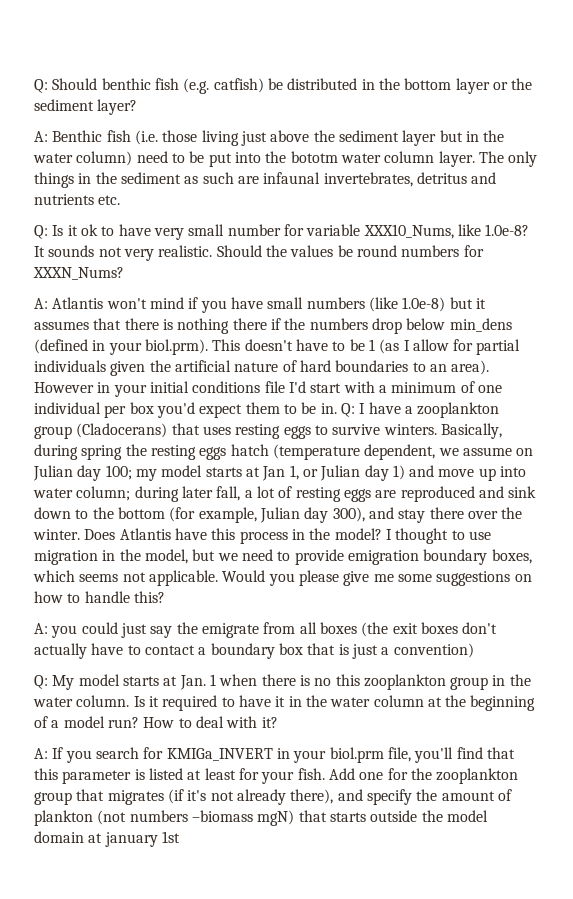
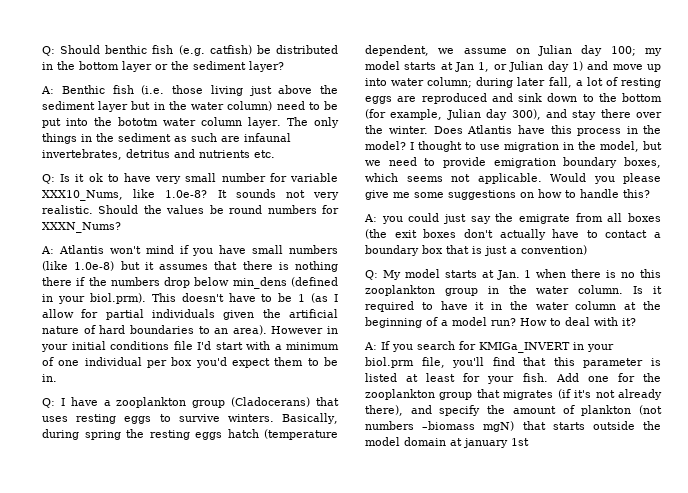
- However in your initial conditions file I'd start with a minimum of one individual per box you'd expect them to be in. Q: I have a zooplankton group (Cladocerans) that uses resting eggs to survive winters.
+ However in your initial conditions file I'd start with a minimum of one individual per box you'd expect them to be in.
+ Q: I have a zooplankton group (Cladocerans) that uses resting eggs to survive winters.

